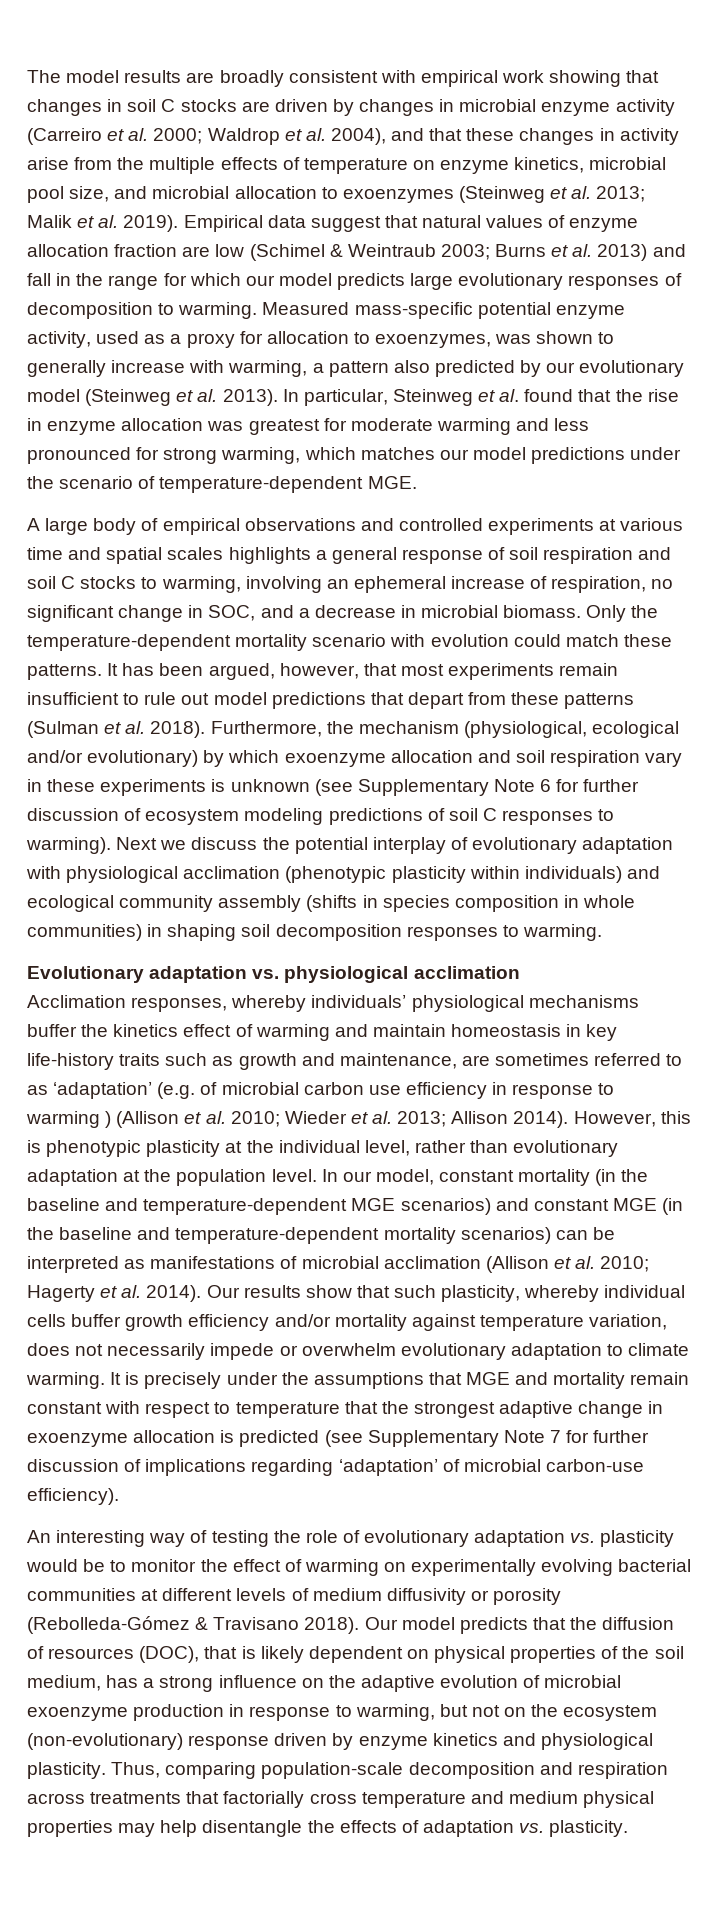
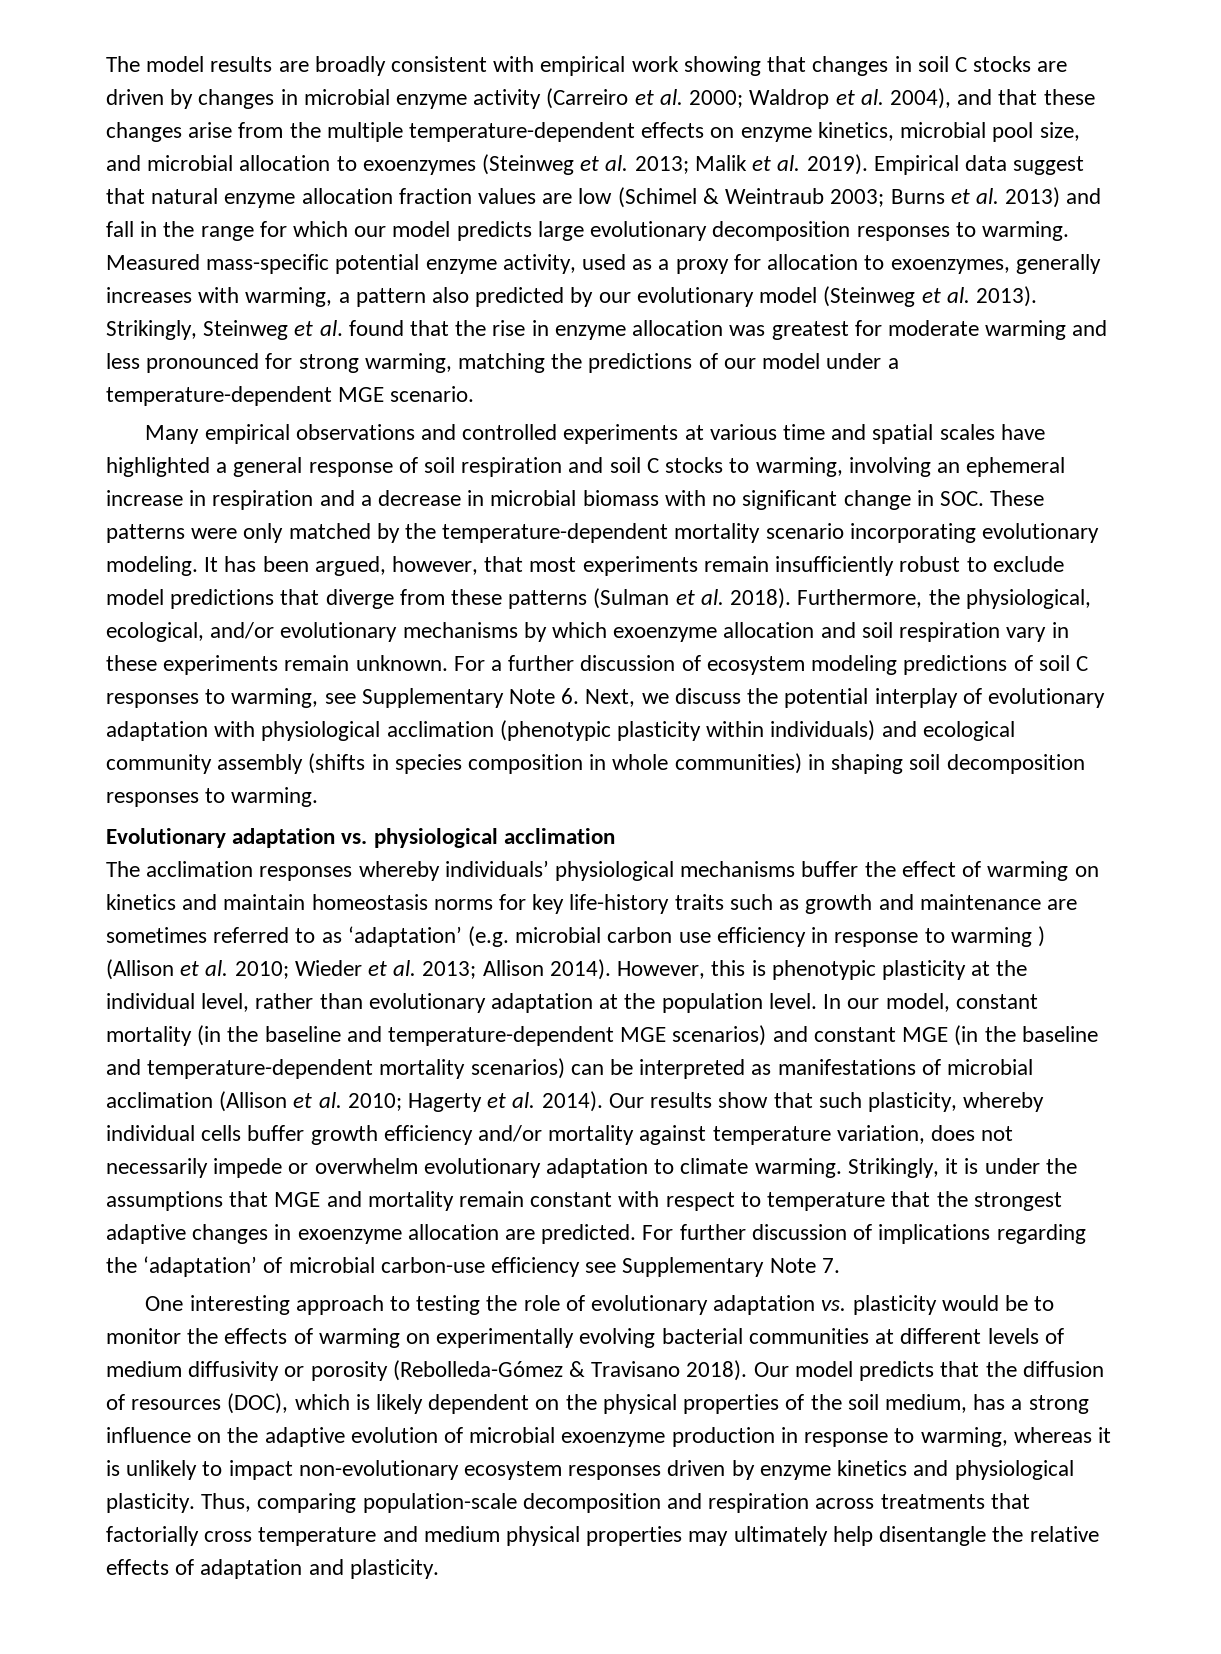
- The model results are broadly consistent with empirical work showing that changes in soil C stocks are driven by changes in microbial enzyme activity (Carreiro et al. 2000; Waldrop et al. 2004), and that these changes in activity arise from the multiple effects of temperature on enzyme kinetics, microbial pool size, and microbial allocation to exoenzymes (Steinweg et al. 2013; Malik et al. 2019).
+ The model results are broadly consistent with empirical work showing that changes in soil C stocks are driven by changes in microbial enzyme activity (Carreiro et al. 2000; Waldrop et al. 2004), and that these changes arise from the multiple temperature-dependent effects on enzyme kinetics, microbial pool size, and microbial allocation to exoenzymes (Steinweg et al. 2013; Malik et al. 2019).
- Empirical data suggest that natural values of enzyme allocation fraction are low (Schimel & Weintraub 2003; Burns et al. 2013) and fall in the range for which our model predicts large evolutionary responses of decomposition to warming.
+ Empirical data suggest that natural enzyme allocation fraction values are low (Schimel & Weintraub 2003; Burns et al. 2013) and fall in the range for which our model predicts large evolutionary decomposition responses to warming.
- Measured mass-specific potential enzyme activity, used as a proxy for allocation to exoenzymes, was shown to generally increase with warming, a pattern also predicted by our evolutionary model (Steinweg et al. 2013).
+ Measured mass-specific potential enzyme activity, used as a proxy for allocation to exoenzymes, generally increases with warming, a pattern also predicted by our evolutionary model (Steinweg et al. 2013).
- In particular, Steinweg et al. found that the rise in enzyme allocation was greatest for moderate warming and less pronounced for strong warming, which matches our model predictions under the scenario of temperature-dependent MGE.
- A large body of empirical observations and controlled experiments at various time and spatial scales highlights a general response of soil respiration and soil C stocks to warming, involving an ephemeral increase of respiration, no significant change in SOC, and a decrease in microbial biomass. Only the temperature-dependent mortality scenario with evolution could match these patterns.
+ Strikingly, Steinweg et al. found that the rise in enzyme allocation was greatest for moderate warming and less pronounced for strong warming, matching the predictions of our model under a temperature-dependent MGE scenario.
+ Many empirical observations and controlled experiments at various time and spatial scales have highlighted a general response of soil respiration and soil C stocks to warming, involving an ephemeral increase in respiration and a decrease in microbial biomass with no significant change in SOC. These patterns were only matched by the temperature-dependent mortality scenario incorporating evolutionary modeling.
- It has been argued, however, that most experiments remain insufficient to rule out model predictions that depart from these patterns (Sulman et al. 2018).
+ It has been argued, however, that most experiments remain insufficiently robust to exclude model predictions that diverge from these patterns (Sulman et al. 2018).
- Furthermore, the mechanism (physiological, ecological and/or evolutionary) by which exoenzyme allocation and soil respiration vary in these experiments is unknown (see Supplementary Note 6 for further discussion of ecosystem modeling predictions of soil C responses to warming). Next we discuss the potential interplay of evolutionary adaptation with physiological acclimation (phenotypic plasticity within individuals) and ecological community assembly (shifts in species composition in whole communities) in shaping soil decomposition responses to warming.
+ Furthermore, the physiological, ecological, and/or evolutionary mechanisms by which exoenzyme allocation and soil respiration vary in these experiments remain unknown. For a further discussion of ecosystem modeling predictions of soil C responses to warming, see Supplementary Note 6. Next, we discuss the potential interplay of evolutionary adaptation with physiological acclimation (phenotypic plasticity within individuals) and ecological community assembly (shifts in species composition in whole communities) in shaping soil decomposition responses to warming.
- Acclimation responses, whereby individuals’ physiological mechanisms buffer the kinetics effect of warming and maintain homeostasis in key life-history traits such as growth and maintenance, are sometimes referred to as ‘adaptation’ (e.g. of microbial carbon use efficiency in response to warming ) (Allison et al. 2010; Wieder et al. 2013; Allison 2014).
+ The acclimation responses whereby individuals’ physiological mechanisms buffer the effect of warming on kinetics and maintain homeostasis norms for key life-history traits such as growth and maintenance are sometimes referred to as ‘adaptation’ (e.g. microbial carbon use efficiency in response to warming ) (Allison et al. 2010; Wieder et al. 2013; Allison 2014).
- It is precisely under the assumptions that MGE and mortality remain constant with respect to temperature that the strongest adaptive change in exoenzyme allocation is predicted (see Supplementary Note 7 for further discussion of implications regarding ‘adaptation’ of microbial carbon-use efficiency).
- An interesting way of testing the role of evolutionary adaptation vs. plasticity would be to monitor the effect of warming on experimentally evolving bacterial communities at different levels of medium diffusivity or porosity (Rebolleda-Gómez & Travisano 2018).
+ Strikingly, it is under the assumptions that MGE and mortality remain constant with respect to temperature that the strongest adaptive changes in exoenzyme allocation are predicted. For further discussion of implications regarding the ‘adaptation’ of microbial carbon-use efficiency see Supplementary Note 7.
+ One interesting approach to testing the role of evolutionary adaptation vs. plasticity would be to monitor the effects of warming on experimentally evolving bacterial communities at different levels of medium diffusivity or porosity (Rebolleda-Gómez & Travisano 2018).
- Our model predicts that the diffusion of resources (DOC), that is likely dependent on physical properties of the soil medium, has a strong influence on the adaptive evolution of microbial exoenzyme production in response to warming, but not on the ecosystem (non-evolutionary) response driven by enzyme kinetics and physiological plasticity.
+ Our model predicts that the diffusion of resources (DOC), which is likely dependent on the physical properties of the soil medium, has a strong influence on the adaptive evolution of microbial exoenzyme production in response to warming, whereas it is unlikely to impact non-evolutionary ecosystem responses driven by enzyme kinetics and physiological plasticity.
- Thus, comparing population-scale decomposition and respiration across treatments that factorially cross temperature and medium physical properties may help disentangle the effects of adaptation vs. plasticity.
+ Thus, comparing population-scale decomposition and respiration across treatments that factorially cross temperature and medium physical properties may ultimately help disentangle the relative effects of adaptation and plasticity.

